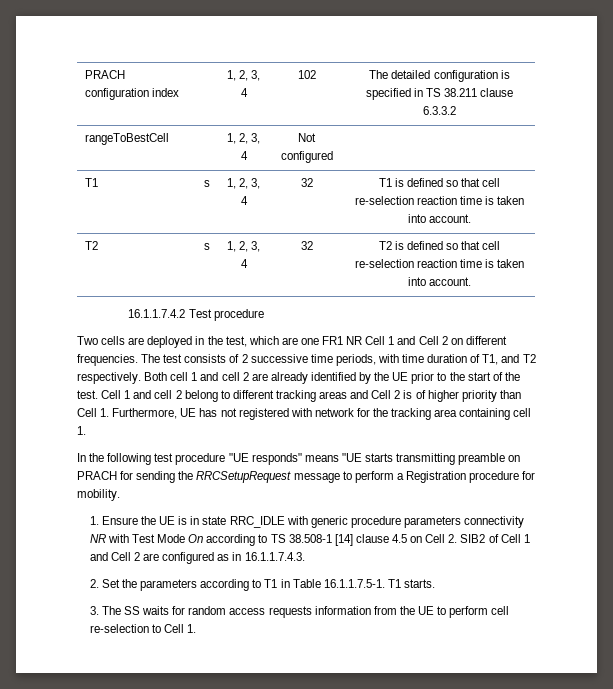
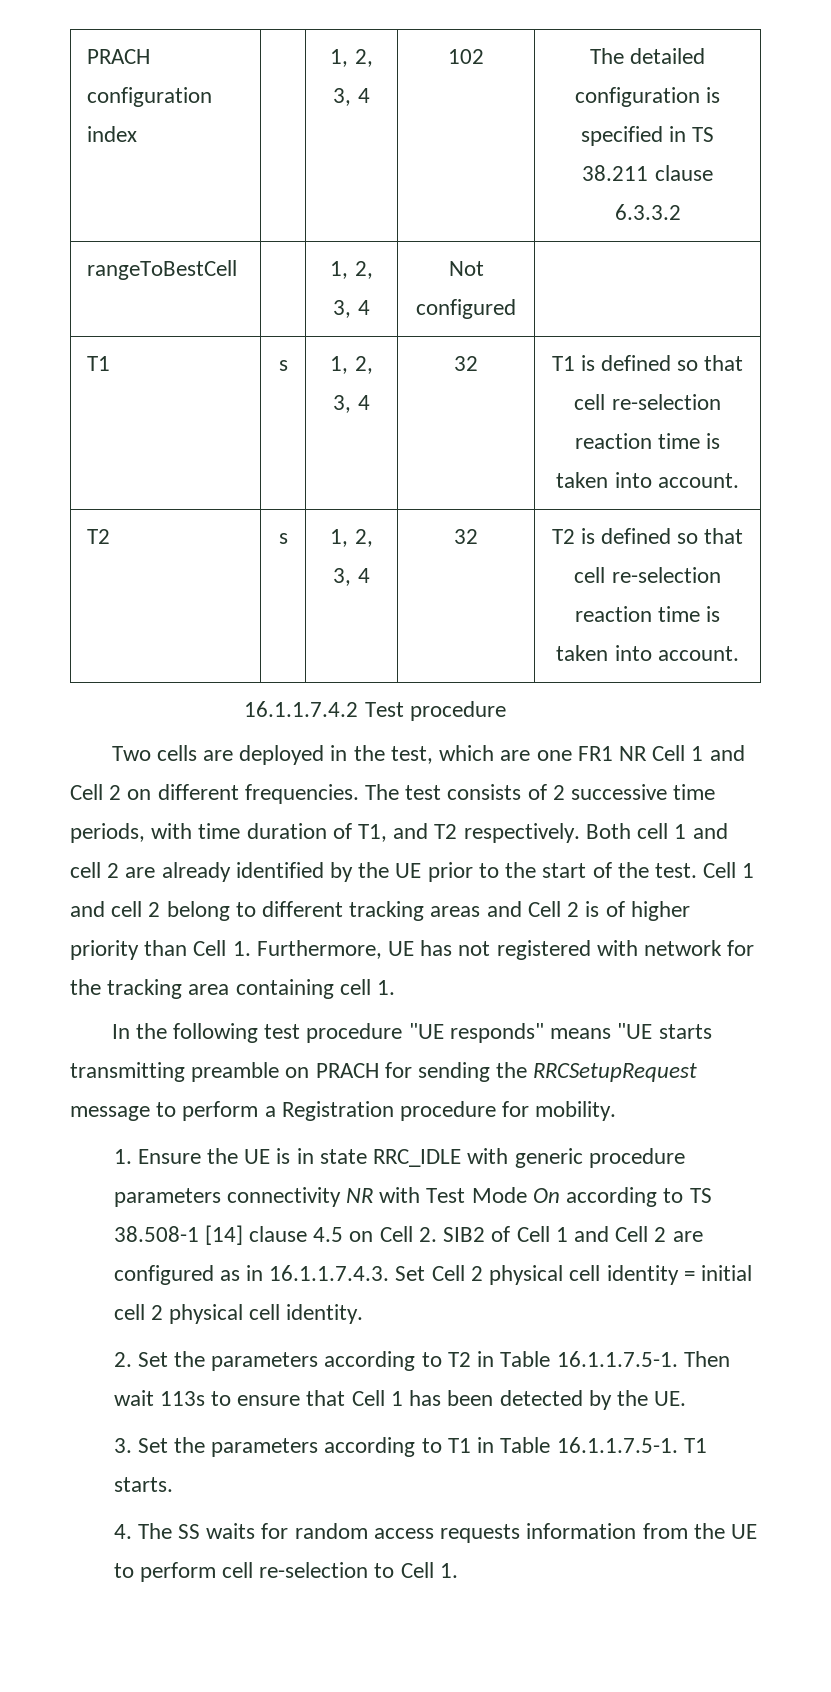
- 1. Ensure the UE is in state RRC_IDLE with generic procedure parameters connectivity NR with Test Mode On according to TS 38.508-1 [14] clause 4.5 on Cell 2. SIB2 of Cell 1 and Cell 2 are configured as in 16.1.1.7.4.3.
+ 1. Ensure the UE is in state RRC_IDLE with generic procedure parameters connectivity NR with Test Mode On according to TS 38.508-1 [14] clause 4.5 on Cell 2. SIB2 of Cell 1 and Cell 2 are configured as in 16.1.1.7.4.3. Set Cell 2 physical cell identity = initial cell 2 physical cell identity.
- 2. Set the parameters according to T1 in Table 16.1.1.7.5-1. T1 starts.
+ 2. Set the parameters according to T2 in Table 16.1.1.7.5-1. Then wait 113s to ensure that Cell 1 has been detected by the UE.
+ 3. Set the parameters according to T1 in Table 16.1.1.7.5-1. T1 starts.
- 3. The SS waits for random access requests information from the UE to perform cell re-selection to Cell 1.
+ 4. The SS waits for random access requests information from the UE to perform cell re-selection to Cell 1.

